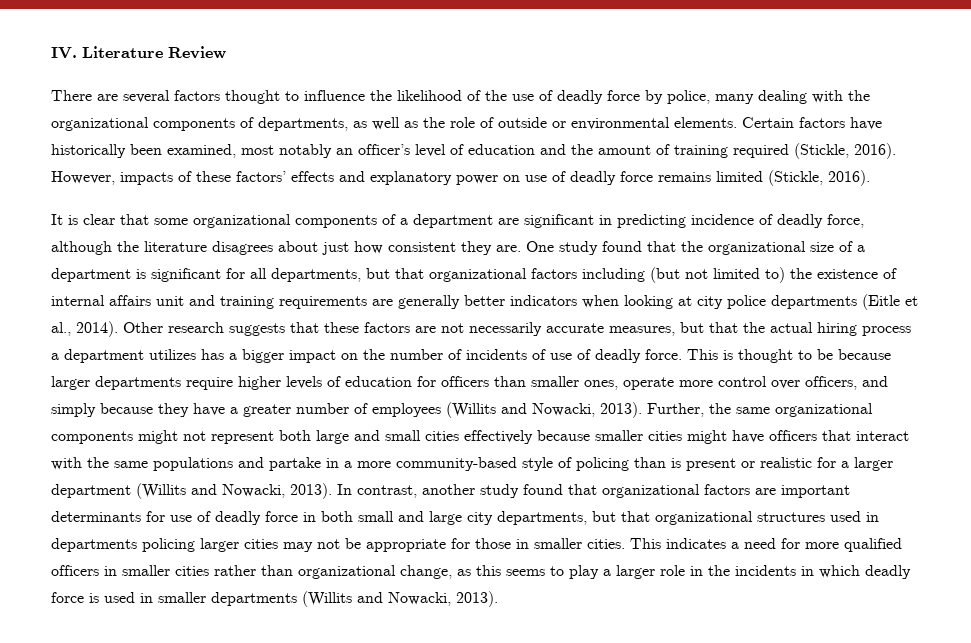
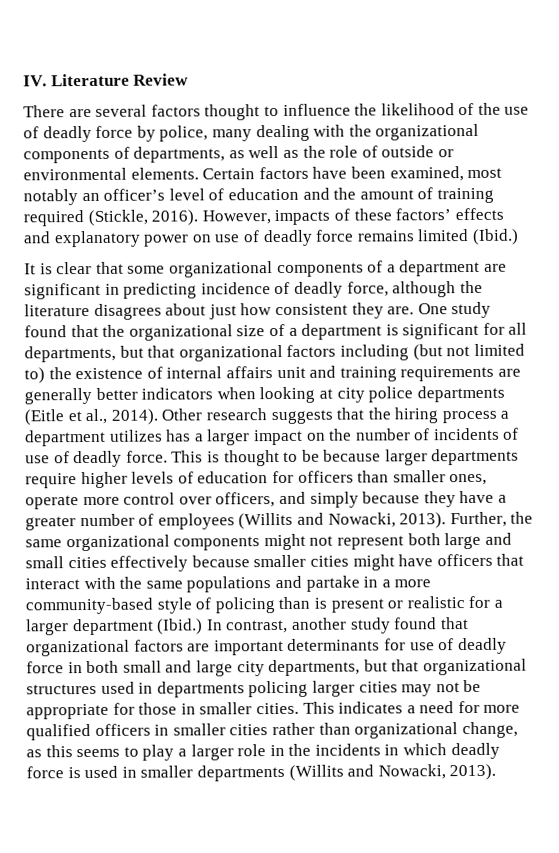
- Certain factors have historically been examined, most notably an officer’s level of education and the amount of training required (Stickle, 2016).
+ Certain factors have been examined, most notably an officer’s level of education and the amount of training required (Stickle, 2016).
- However, impacts of these factors’ effects and explanatory power on use of deadly force remains limited (Stickle, 2016).
+ However, impacts of these factors’ effects and explanatory power on use of deadly force remains limited (Ibid.)
- Other research suggests that these factors are not necessarily accurate measures, but that the actual hiring process a department utilizes has a bigger impact on the number of incidents of use of deadly force.
+ Other research suggests that the hiring process a department utilizes has a larger impact on the number of incidents of use of deadly force.
- Further, the same organizational components might not represent both large and small cities effectively because smaller cities might have officers that interact with the same populations and partake in a more community-based style of policing than is present or realistic for a larger department (Willits and Nowacki, 2013). In contrast, another study found that organizational factors are important determinants for use of deadly force in both small and large city departments, but that organizational structures used in departments policing larger cities may not be appropriate for those in smaller cities.
+ Further, the same organizational components might not represent both large and small cities effectively because smaller cities might have officers that interact with the same populations and partake in a more community-based style of policing than is present or realistic for a larger department (Ibid.) In contrast, another study found that organizational factors are important determinants for use of deadly force in both small and large city departments, but that organizational structures used in departments policing larger cities may not be appropriate for those in smaller cities.

